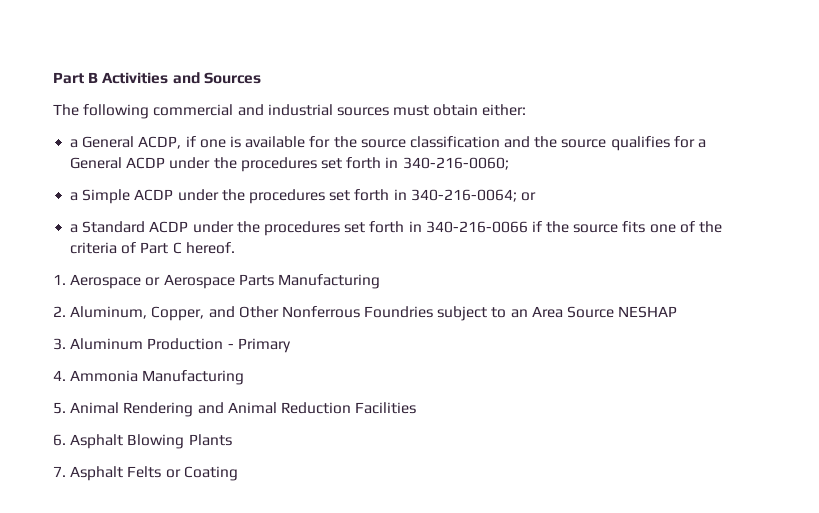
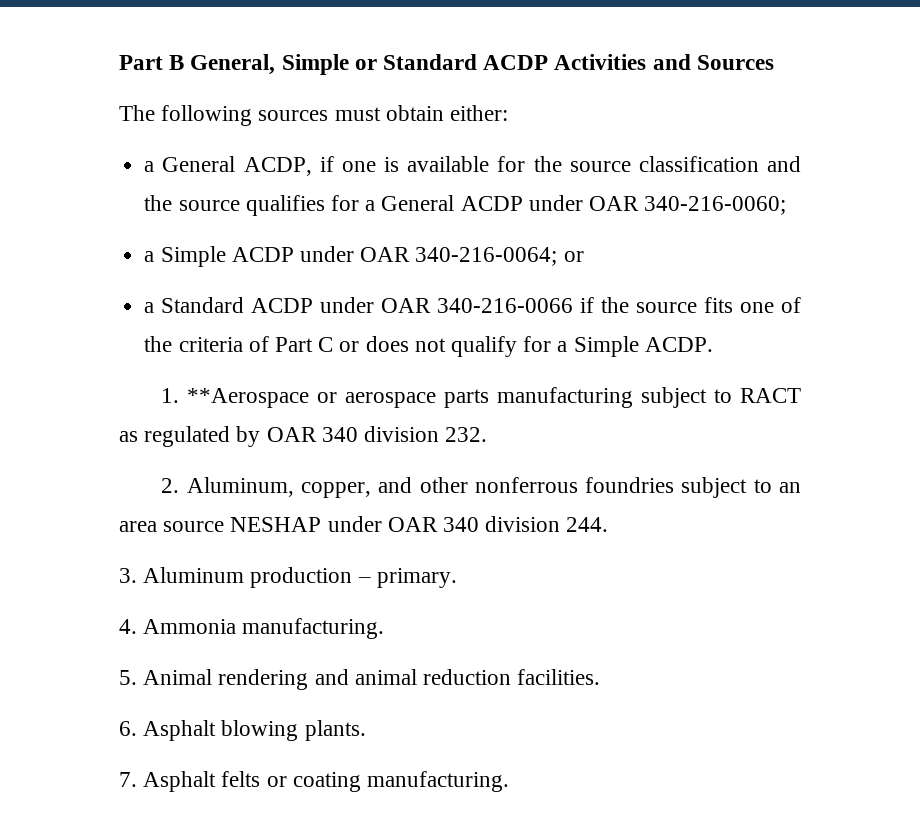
- Part B Activities and Sources
+ Part B General, Simple or Standard ACDP Activities and Sources
- The following commercial and industrial sources must obtain either:
+ The following sources must obtain either:
- a General ACDP, if one is available for the source classification and the source qualifies for a General ACDP under the procedures set forth in 340-216-0060;
+ a General ACDP, if one is available for the source classification and the source qualifies for a General ACDP under OAR 340-216-0060;
- a Simple ACDP under the procedures set forth in 340-216-0064; or
+ a Simple ACDP under OAR 340-216-0064; or
- a Standard ACDP under the procedures set forth in 340-216-0066 if the source fits one of the criteria of Part C hereof.
- 1. Aerospace or Aerospace Parts Manufacturing
- 2. Aluminum, Copper, and Other Nonferrous Foundries subject to an Area Source NESHAP
+ a Standard ACDP under OAR 340-216-0066 if the source fits one of the criteria of Part C or does not qualify for a Simple ACDP.
+ 1. **Aerospace or aerospace parts manufacturing subject to RACT as regulated by OAR 340 division 232.
+ 2. Aluminum, copper, and other nonferrous foundries subject to an area source NESHAP under OAR 340 division 244.
- 3. Aluminum Production - Primary
+ 3. Aluminum production – primary.
- 4. Ammonia Manufacturing
+ 4. Ammonia manufacturing.
- 5. Animal Rendering and Animal Reduction Facilities
+ 5. Animal rendering and animal reduction facilities.
- 6. Asphalt Blowing Plants
+ 6. Asphalt blowing plants.
- 7. Asphalt Felts or Coating
+ 7. Asphalt felts or coating manufacturing.

